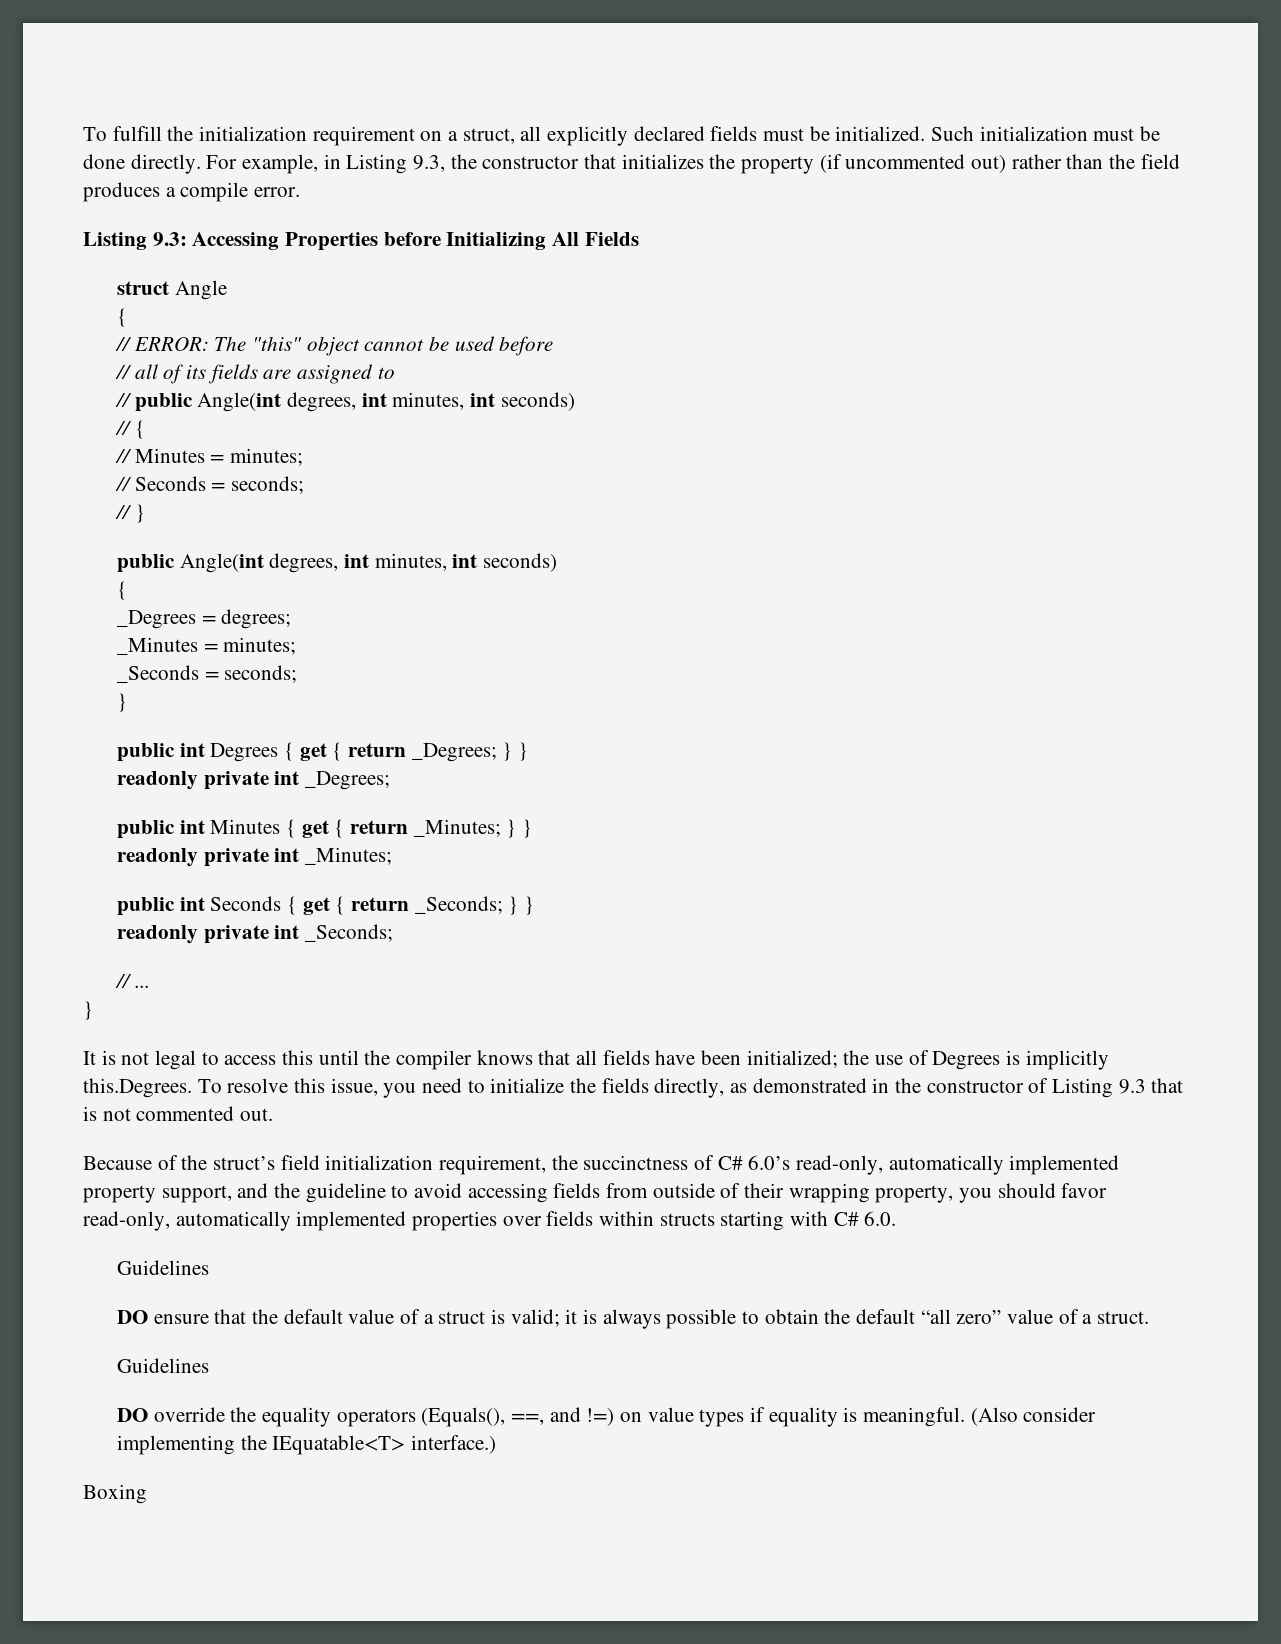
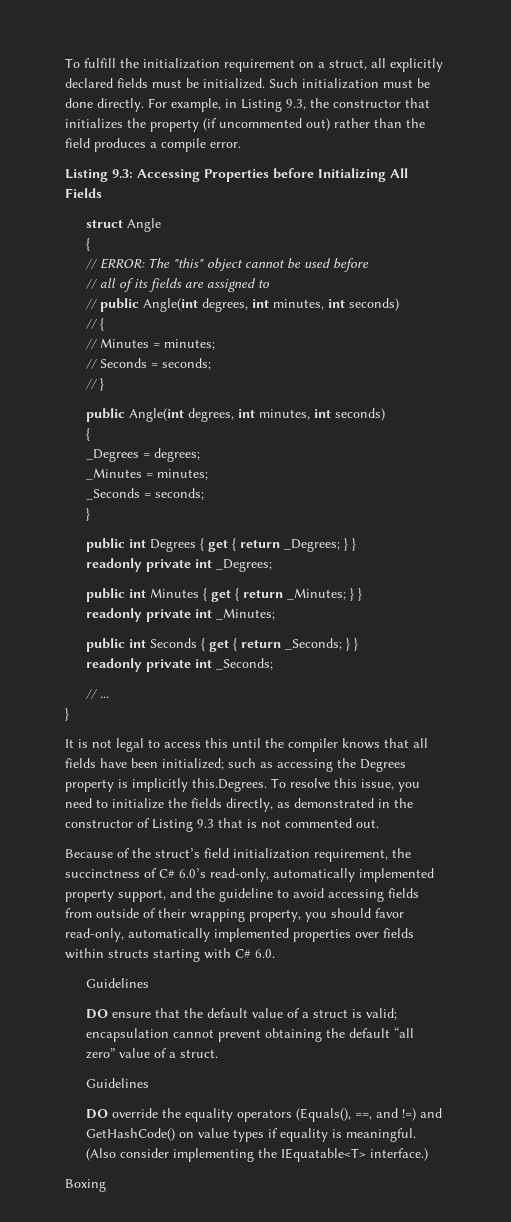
- It is not legal to access this until the compiler knows that all fields have been initialized; the use of Degrees is implicitly this.Degrees. To resolve this issue, you need to initialize the fields directly, as demonstrated in the constructor of Listing 9.3 that is not commented out.
+ It is not legal to access this until the compiler knows that all fields have been initialized; such as accessing the Degrees property is implicitly this.Degrees. To resolve this issue, you need to initialize the fields directly, as demonstrated in the constructor of Listing 9.3 that is not commented out.
- DO ensure that the default value of a struct is valid; it is always possible to obtain the default “all zero” value of a struct.
+ DO ensure that the default value of a struct is valid; encapsulation cannot prevent obtaining the default “all zero” value of a struct.
- DO override the equality operators (Equals(), ==, and !=) on value types if equality is meaningful.
+ DO override the equality operators (Equals(), ==, and !=) and GetHashCode() on value types if equality is meaningful.

